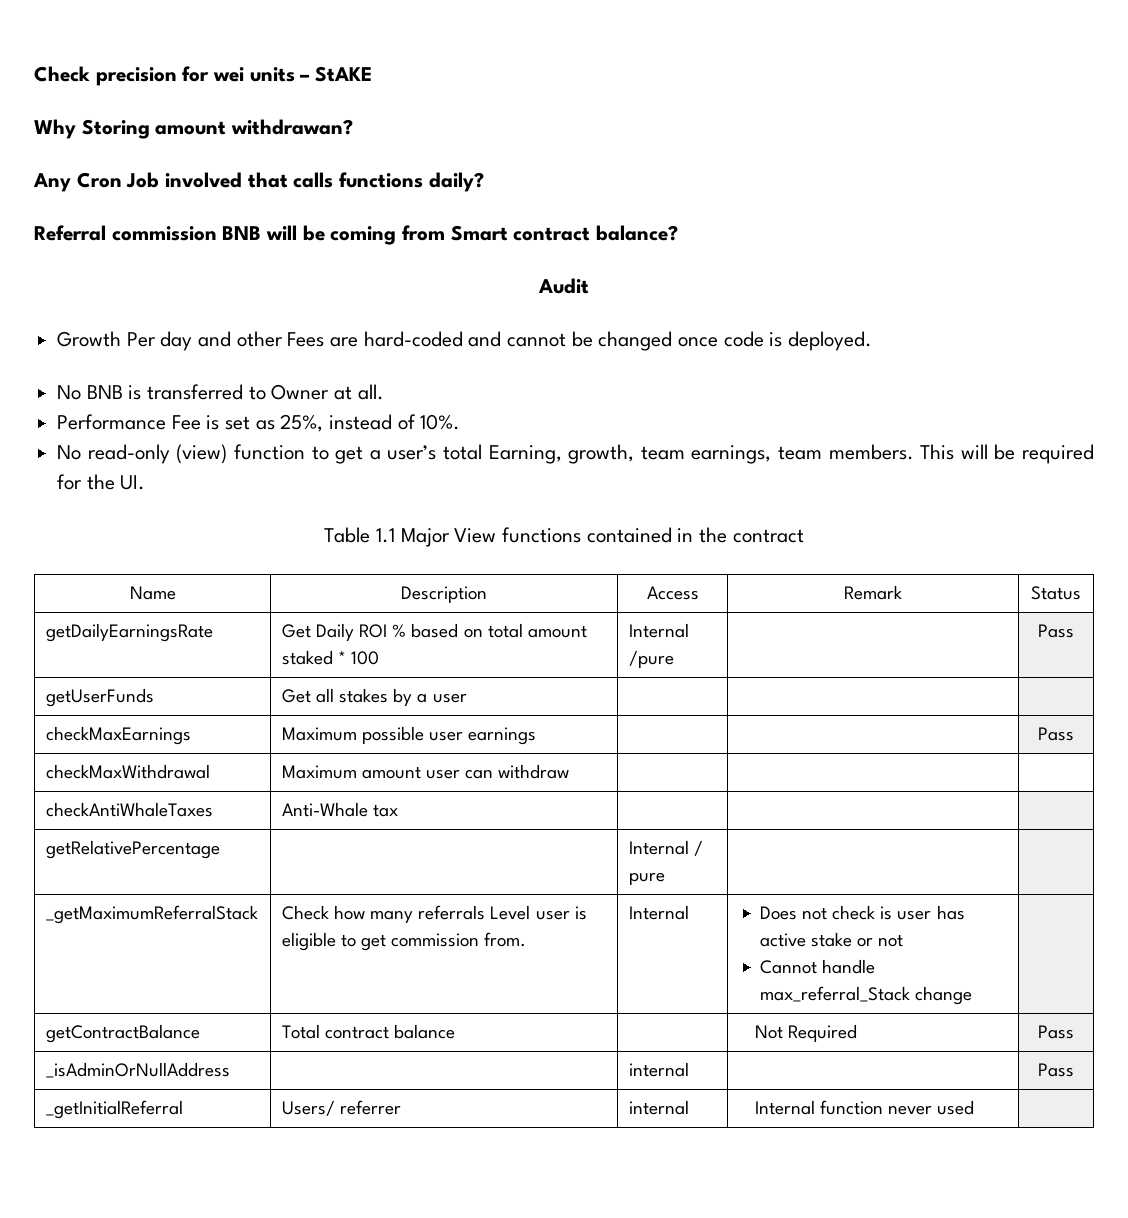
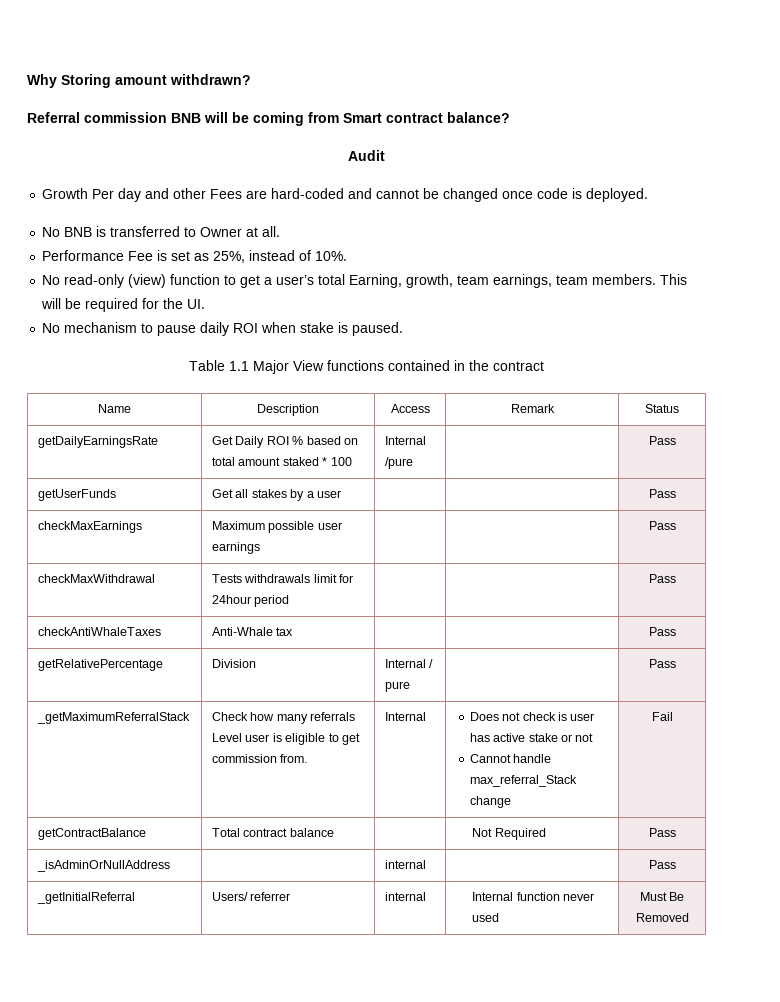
- Check precision for wei units – StAKE
- Why Storing amount withdrawan?
- Any Cron Job involved that calls functions daily?
+ Why Storing amount withdrawn?
+ No mechanism to pause daily ROI when stake is paused.
- getUserFunds | Get all stakes by a user | | |
+ getUserFunds | Get all stakes by a user | | | Pass
- checkMaxWithdrawal | Maximum amount user can withdraw | | |
+ checkMaxWithdrawal | Tests withdrawals limit for 24hour period | | | Pass
- checkAntiWhaleTaxes | Anti-Whale tax | | |
+ checkAntiWhaleTaxes | Anti-Whale tax | | | Pass
- getRelativePercentage | | Internal / pure | |
+ getRelativePercentage | Division | Internal / pure | | Pass
  _getMaximumReferralStack | Check how many referrals Level user is eligible to get commission from. | Internal | Does not check is user has active stake or not
- Cannot handle max_referral_Stack change |
+ Cannot handle max_referral_Stack change | Fail
- _getInitialReferral | Users/ referrer | internal | Internal function never used |
+ _getInitialReferral | Users/ referrer | internal | Internal function never used | Must Be Removed

